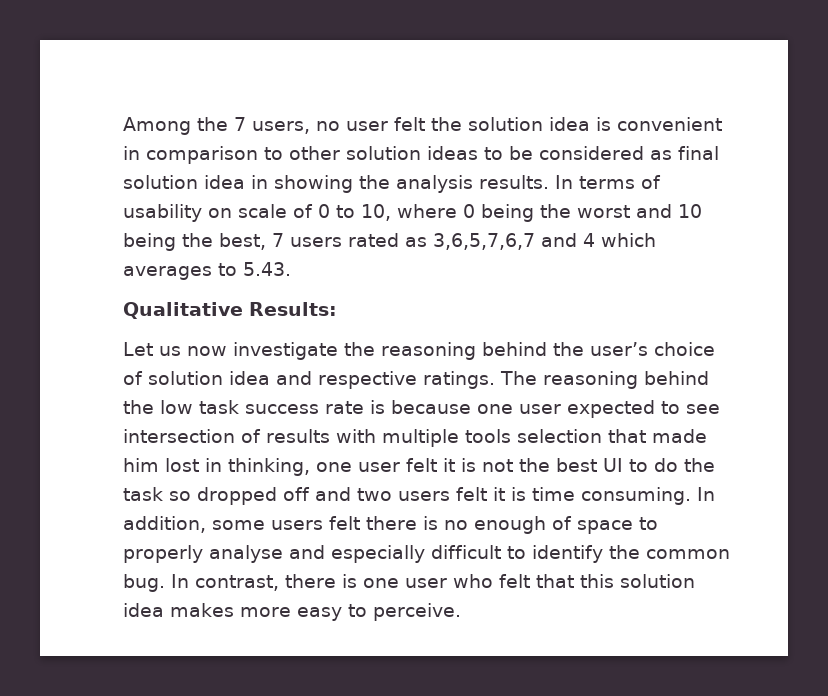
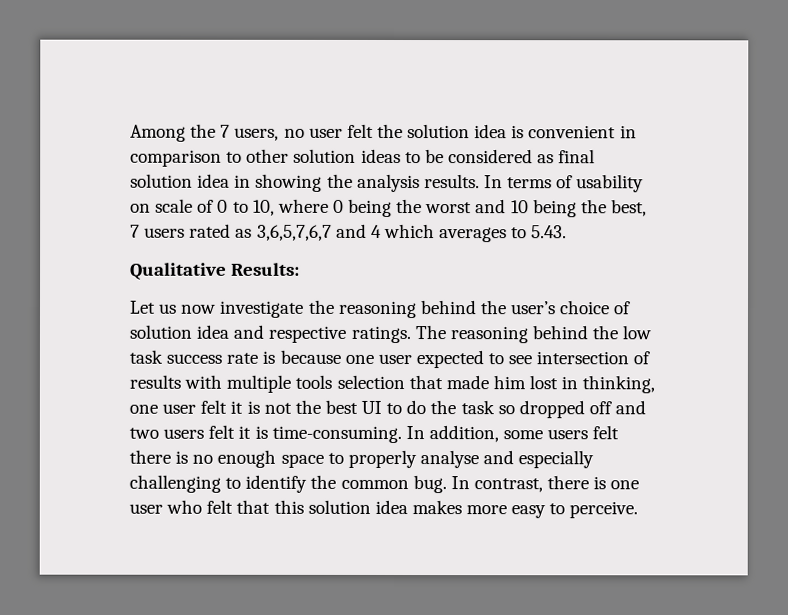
- The reasoning behind the low task success rate is because one user expected to see intersection of results with multiple tools selection that made him lost in thinking, one user felt it is not the best UI to do the task so dropped off and two users felt it is time consuming.
+ The reasoning behind the low task success rate is because one user expected to see intersection of results with multiple tools selection that made him lost in thinking, one user felt it is not the best UI to do the task so dropped off and two users felt it is time-consuming.
- In addition, some users felt there is no enough of space to properly analyse and especially difficult to identify the common bug.
+ In addition, some users felt there is no enough space to properly analyse and especially challenging to identify the common bug.

